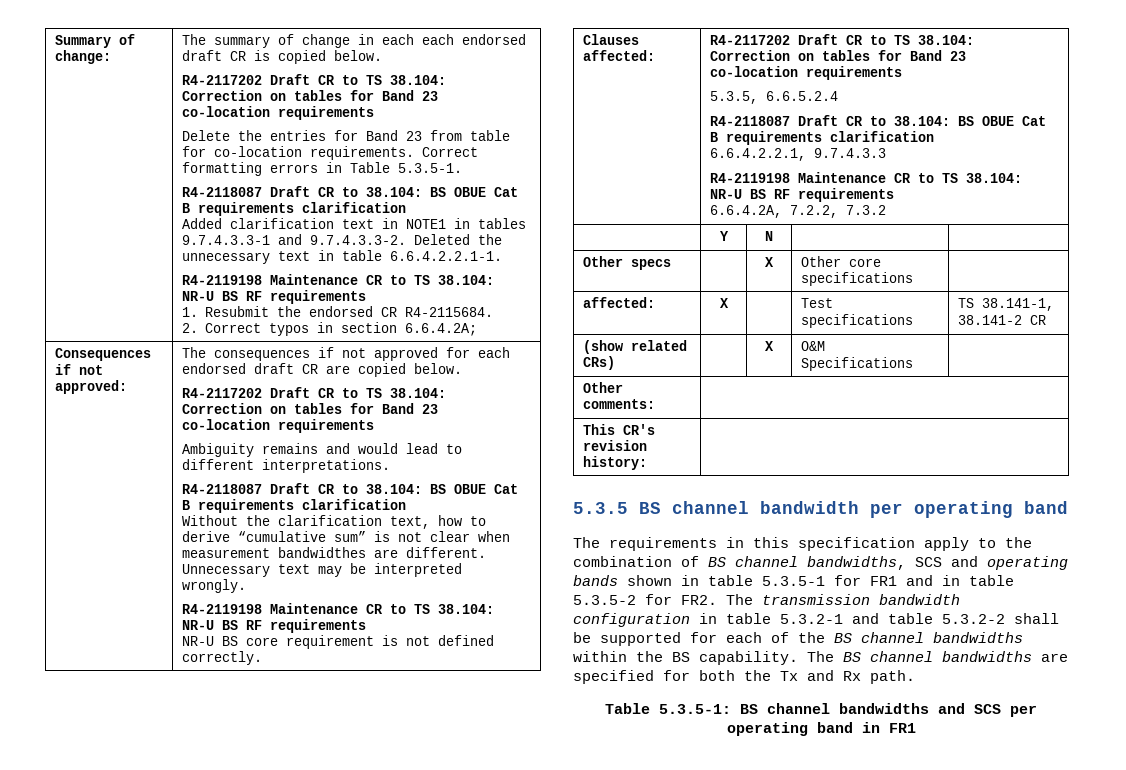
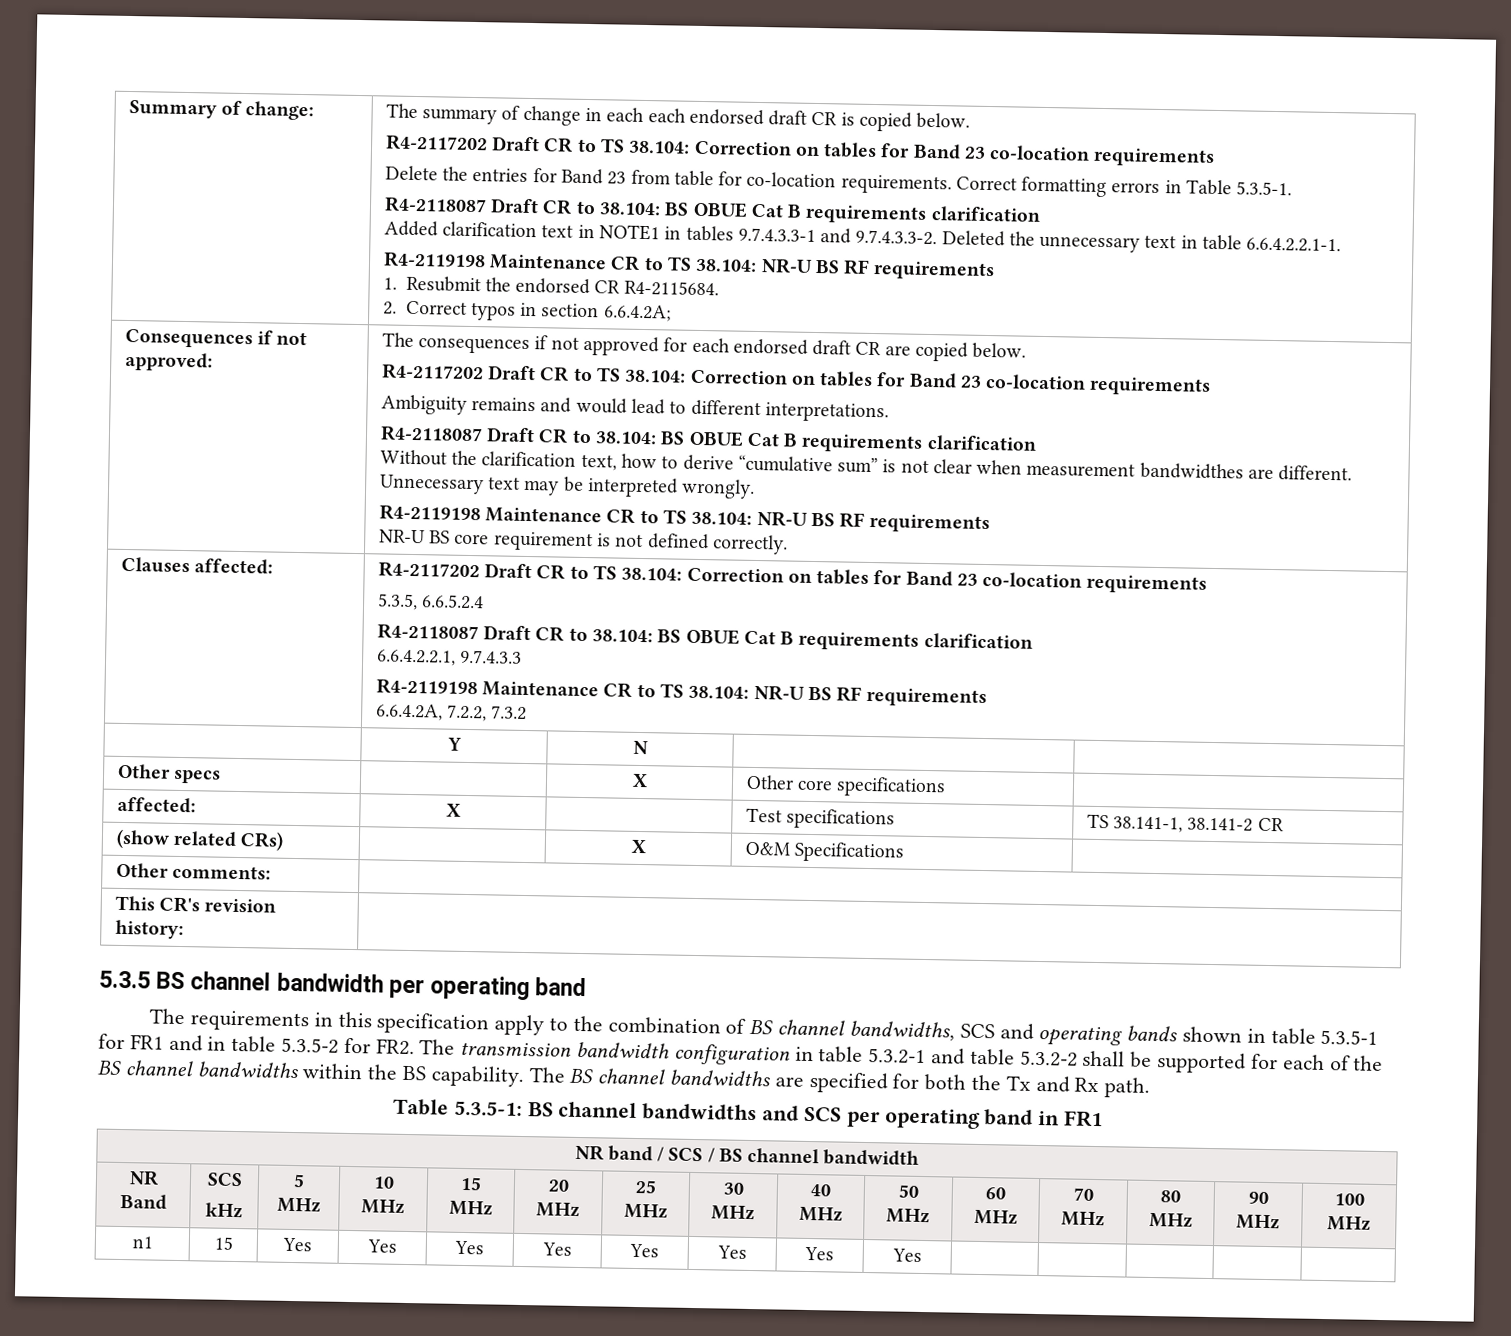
+ NR band / SCS / BS channel bandwidth
+ NR Band | SCS
+ kHz | 5 MHz | 10 MHz | 15 MHz | 20 MHz | 25 MHz | 30 MHz | 40 MHz | 50 MHz | 60 MHz | 70 MHz | 80 MHz | 90 MHz | 100 MHz
+ n1 | 15 | Yes | Yes | Yes | Yes | Yes | Yes | Yes | Yes | | | | |

